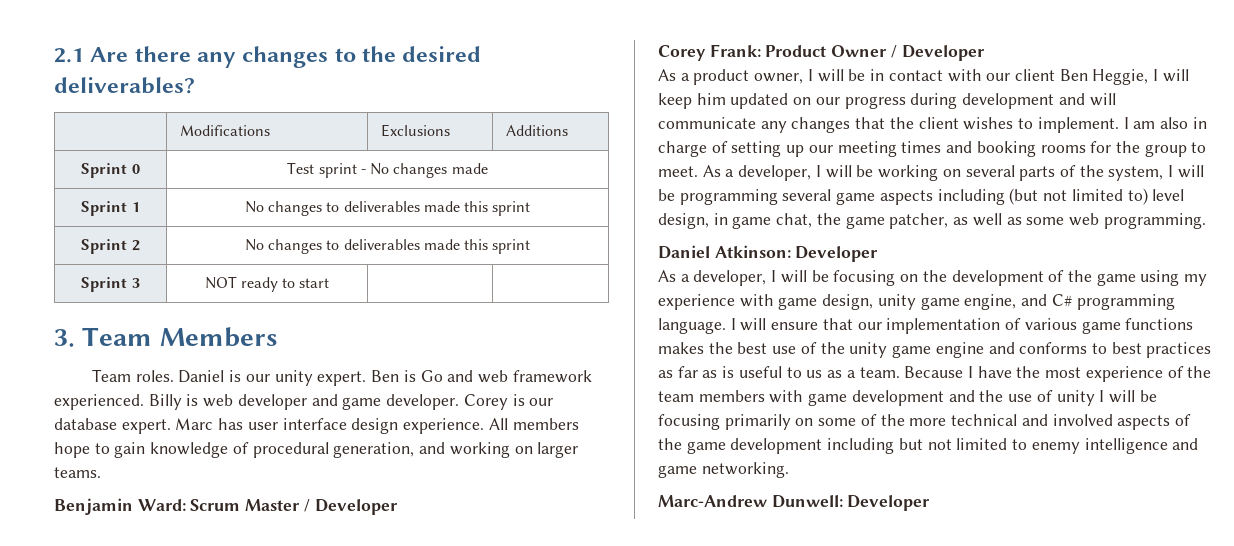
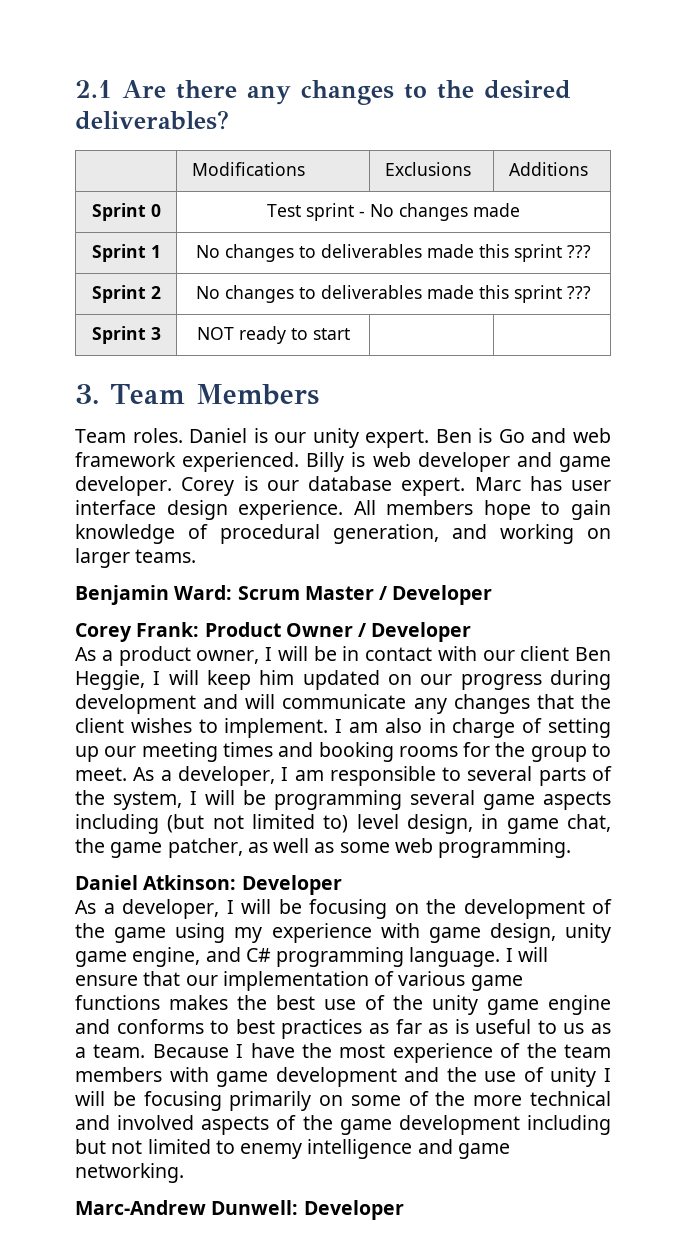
- Sprint 1 | No changes to deliverables made this sprint
+ Sprint 1 | No changes to deliverables made this sprint ???
- Sprint 2 | No changes to deliverables made this sprint
+ Sprint 2 | No changes to deliverables made this sprint ???
- As a developer, I will be working on several parts of the system, I will be programming several game aspects including (but not limited to) level design, in game chat, the game patcher, as well as some web programming.
+ As a developer, I am responsible to several parts of the system, I will be programming several game aspects including (but not limited to) level design, in game chat, the game patcher, as well as some web programming.

